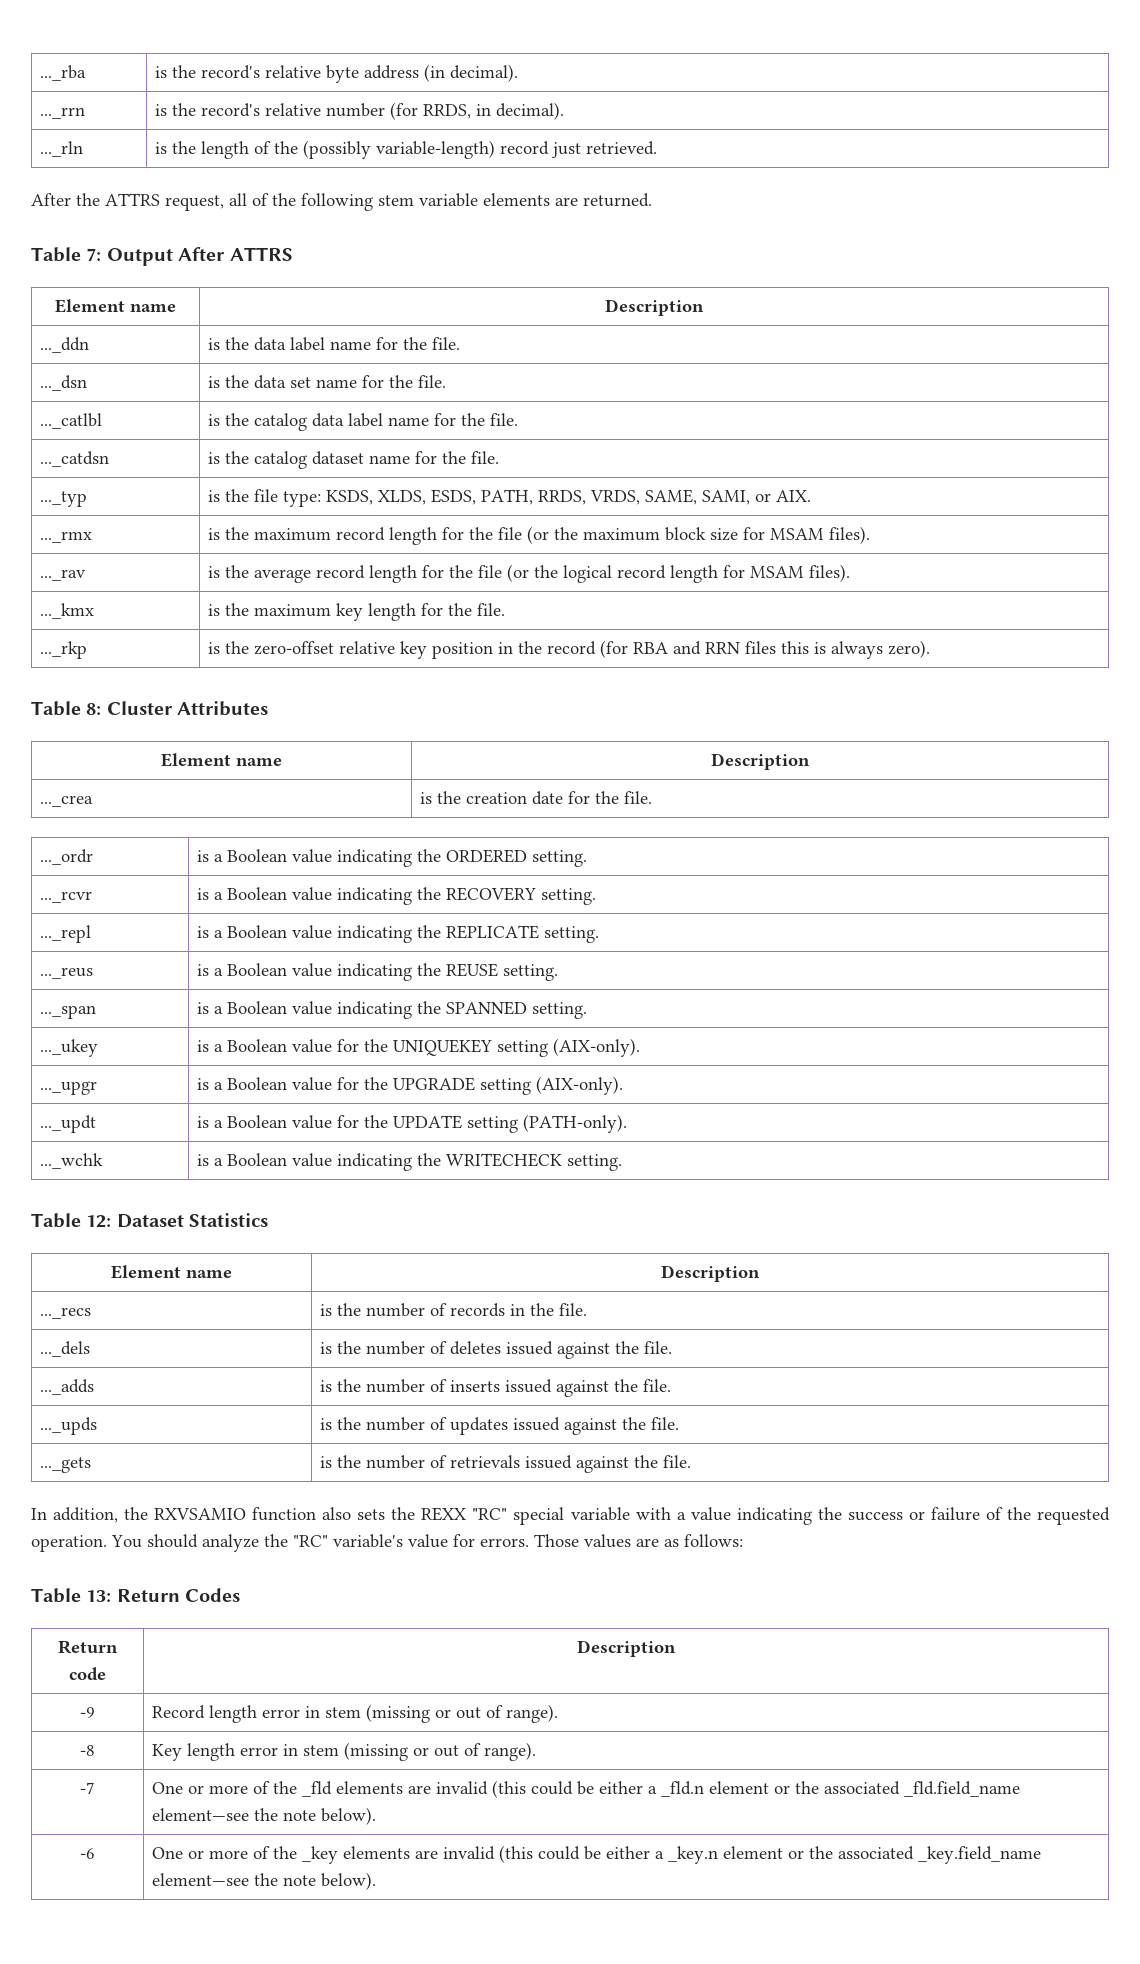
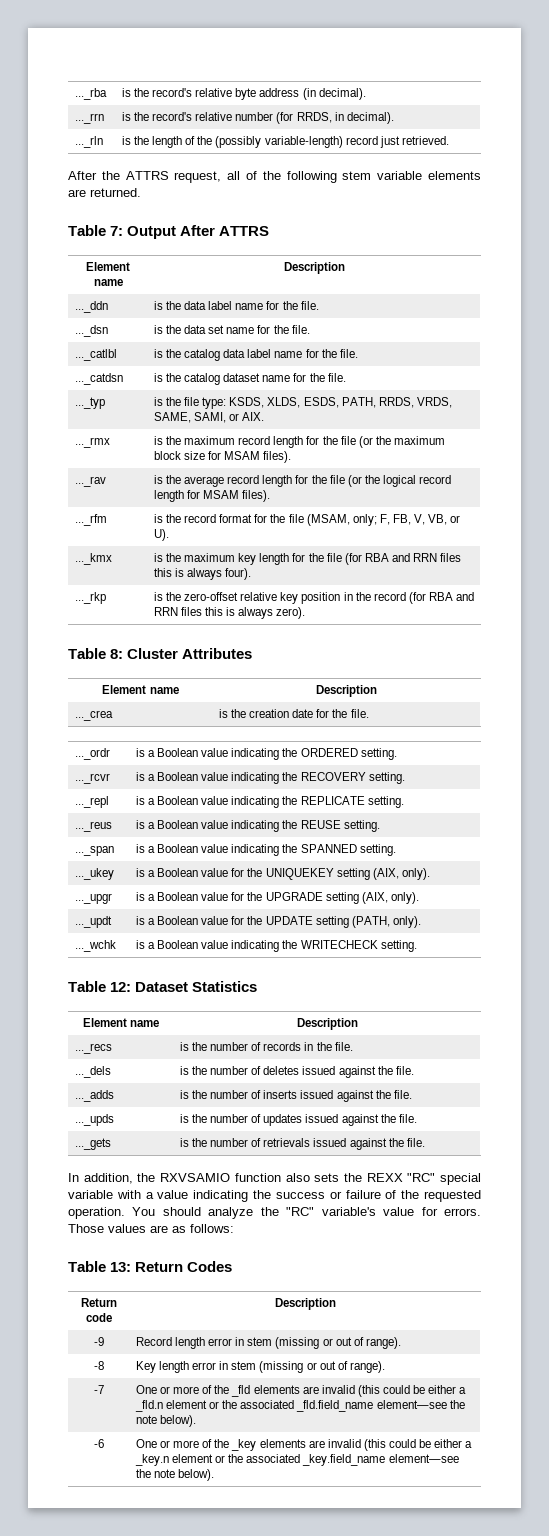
+ ..._rfm | is the record format for the file (MSAM, only; F, FB, V, VB, or U).
- ..._kmx | is the maximum key length for the file.
+ ..._kmx | is the maximum key length for the file (for RBA and RRN files this is always four).
- ..._ukey | is a Boolean value for the UNIQUEKEY setting (AIX-only).
+ ..._ukey | is a Boolean value for the UNIQUEKEY setting (AIX, only).
- ..._upgr | is a Boolean value for the UPGRADE setting (AIX-only).
+ ..._upgr | is a Boolean value for the UPGRADE setting (AIX, only).
- ..._updt | is a Boolean value for the UPDATE setting (PATH-only).
+ ..._updt | is a Boolean value for the UPDATE setting (PATH, only).

